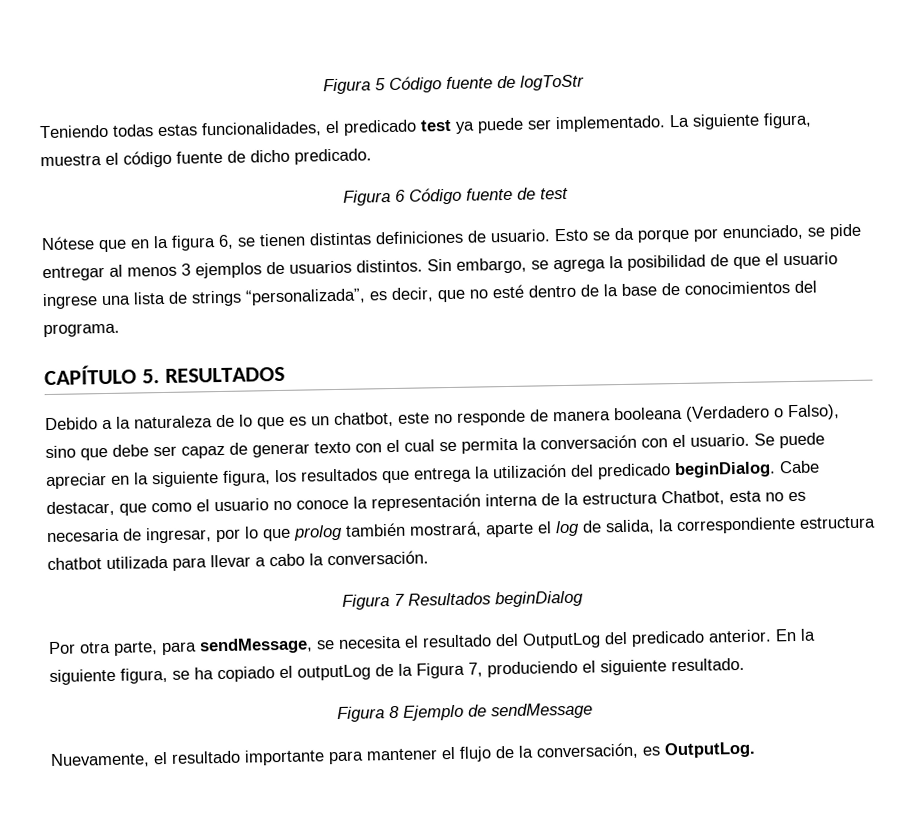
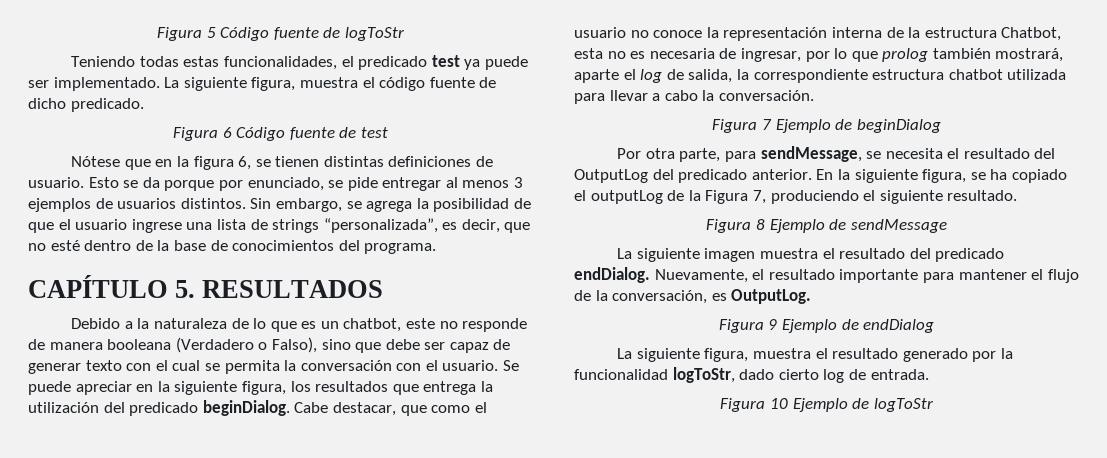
- Figura 7 Resultados beginDialog
+ Figura 7 Ejemplo de beginDialog
+ La siguiente imagen muestra el resultado del predicado endDialog.
+ Figura 9 Ejemplo de endDialog
+ La siguiente figura, muestra el resultado generado por la funcionalidad logToStr, dado cierto log de entrada.
+ Figura 10 Ejemplo de logToStr

